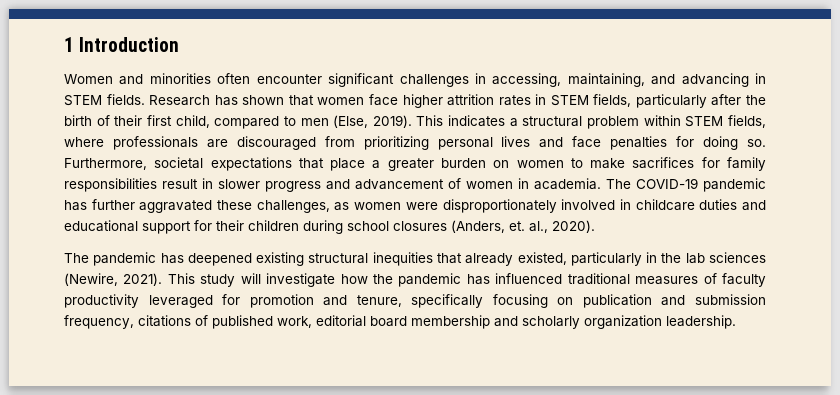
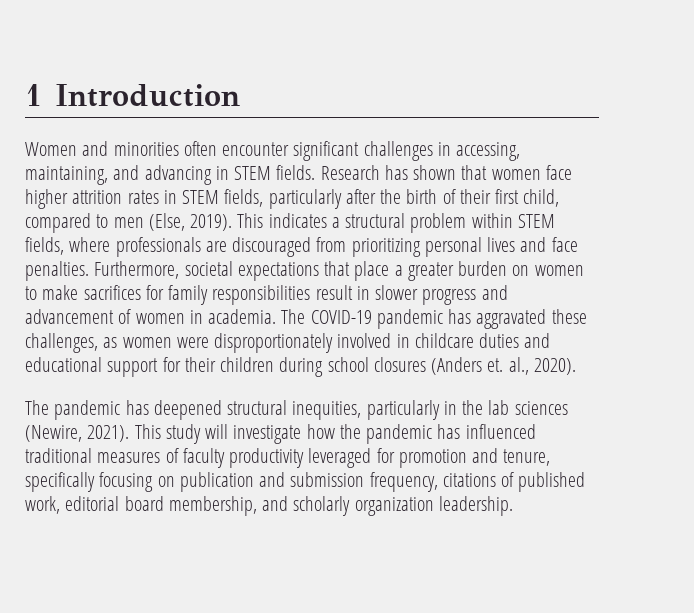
- This indicates a structural problem within STEM fields, where professionals are discouraged from prioritizing personal lives and face penalties for doing so.
+ This indicates a structural problem within STEM fields, where professionals are discouraged from prioritizing personal lives and face penalties.
- The COVID-19 pandemic has further aggravated these challenges, as women were disproportionately involved in childcare duties and educational support for their children during school closures (Anders, et. al., 2020).
+ The COVID-19 pandemic has aggravated these challenges, as women were disproportionately involved in childcare duties and educational support for their children during school closures (Anders et. al., 2020).
- The pandemic has deepened existing structural inequities that already existed, particularly in the lab sciences (Newire, 2021).
+ The pandemic has deepened structural inequities, particularly in the lab sciences (Newire, 2021).
- This study will investigate how the pandemic has influenced traditional measures of faculty productivity leveraged for promotion and tenure, specifically focusing on publication and submission frequency, citations of published work, editorial board membership and scholarly organization leadership.
+ This study will investigate how the pandemic has influenced traditional measures of faculty productivity leveraged for promotion and tenure, specifically focusing on publication and submission frequency, citations of published work, editorial board membership, and scholarly organization leadership.

